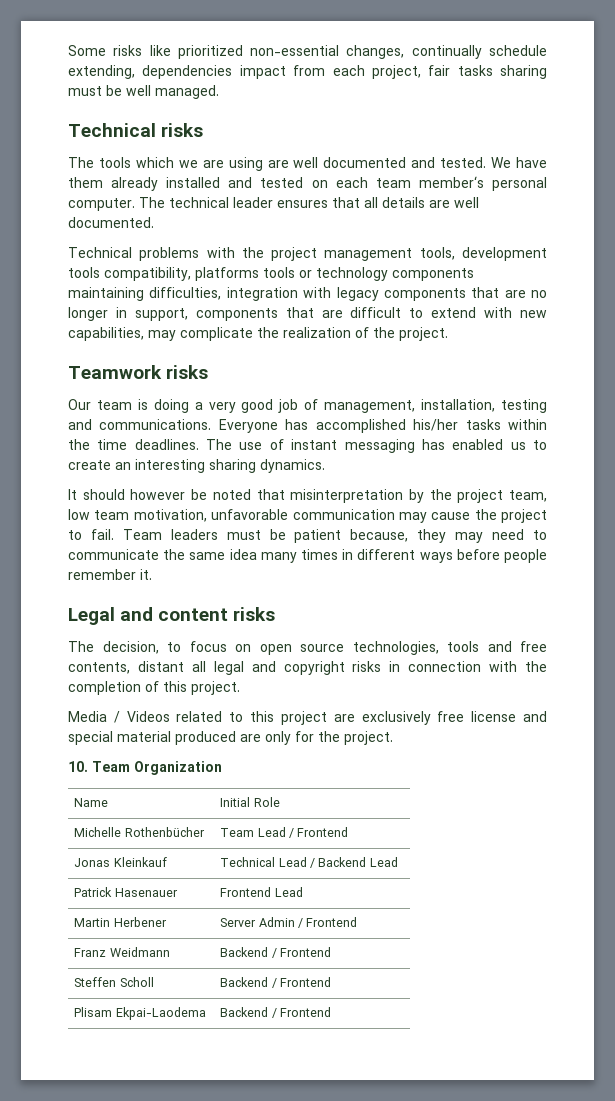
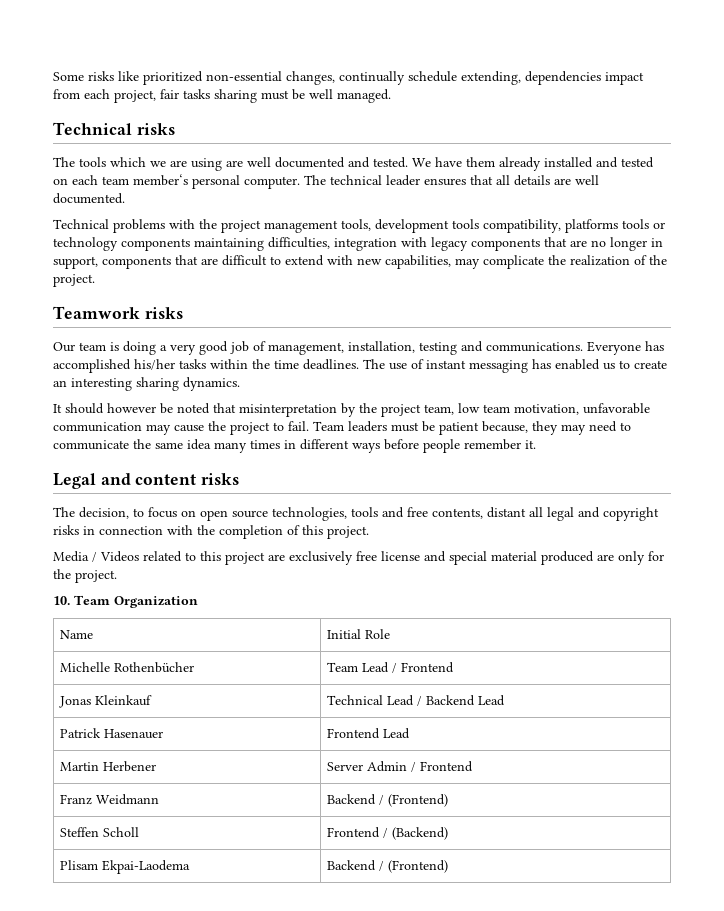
- Franz Weidmann | Backend / Frontend
+ Franz Weidmann | Backend / (Frontend)
- Steffen Scholl | Backend / Frontend
+ Steffen Scholl | Frontend / (Backend)
- Plisam Ekpai-Laodema | Backend / Frontend
+ Plisam Ekpai-Laodema | Backend / (Frontend)

